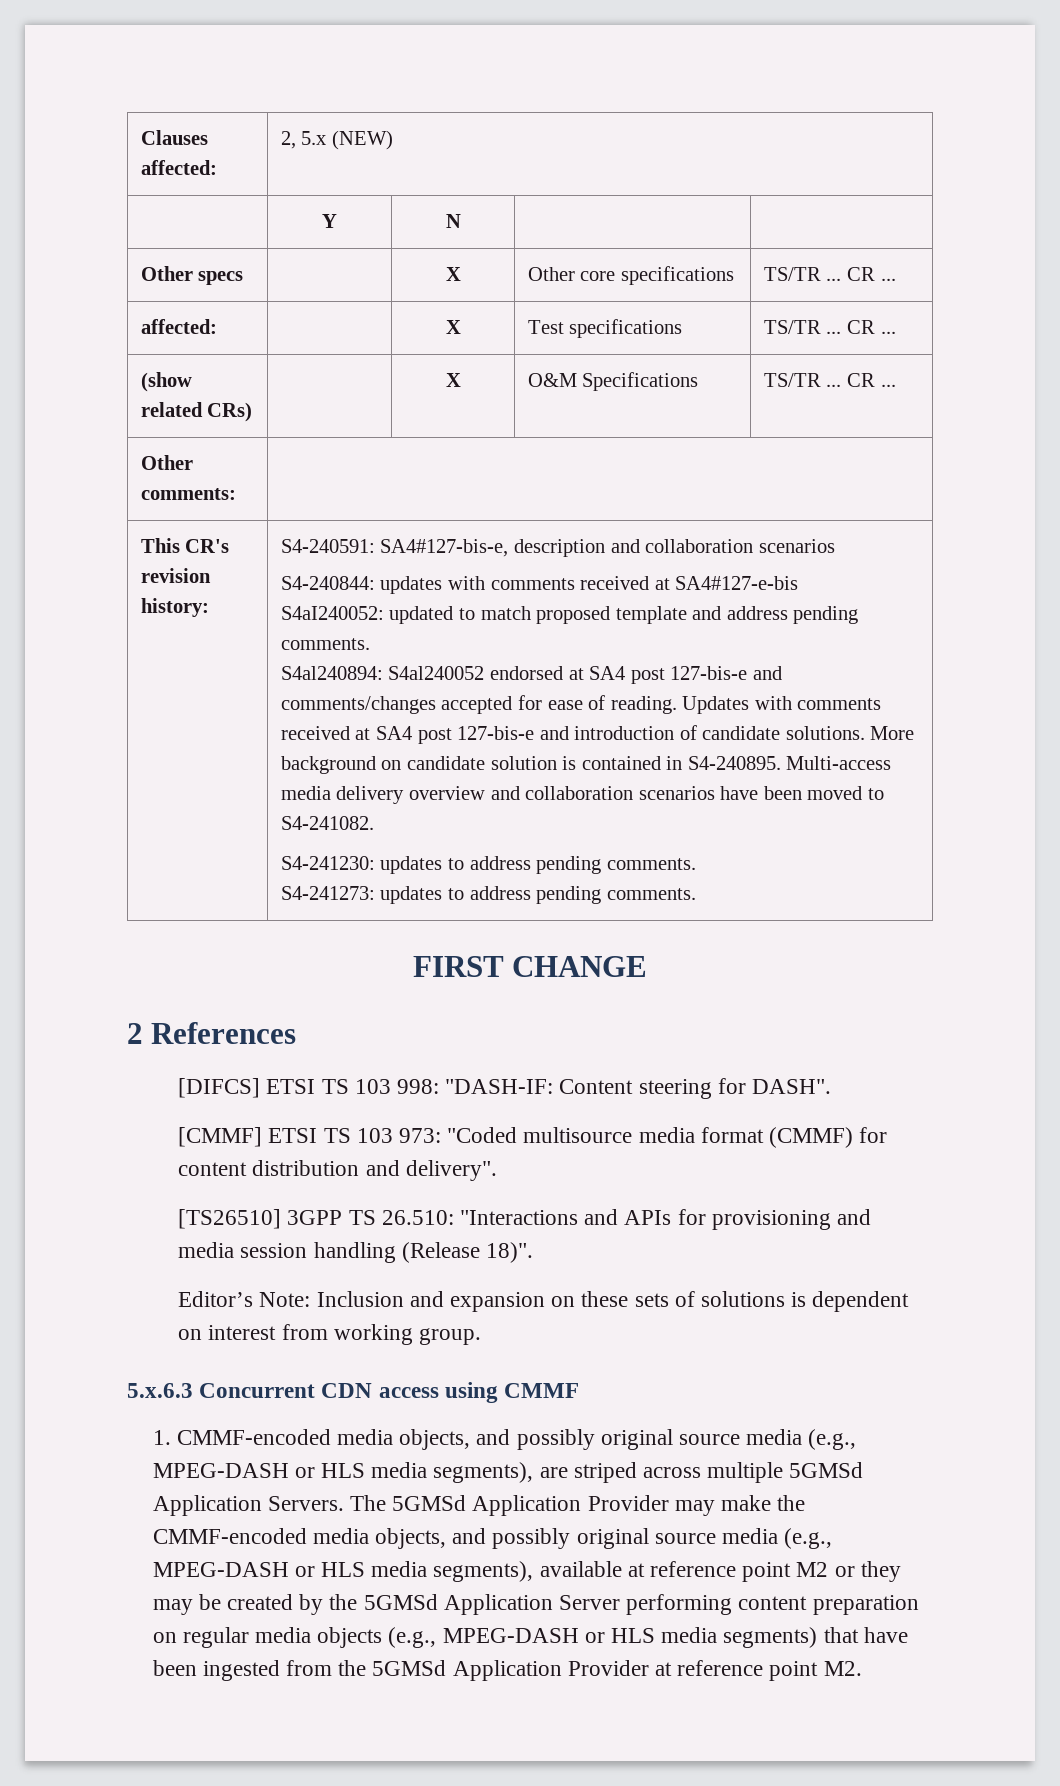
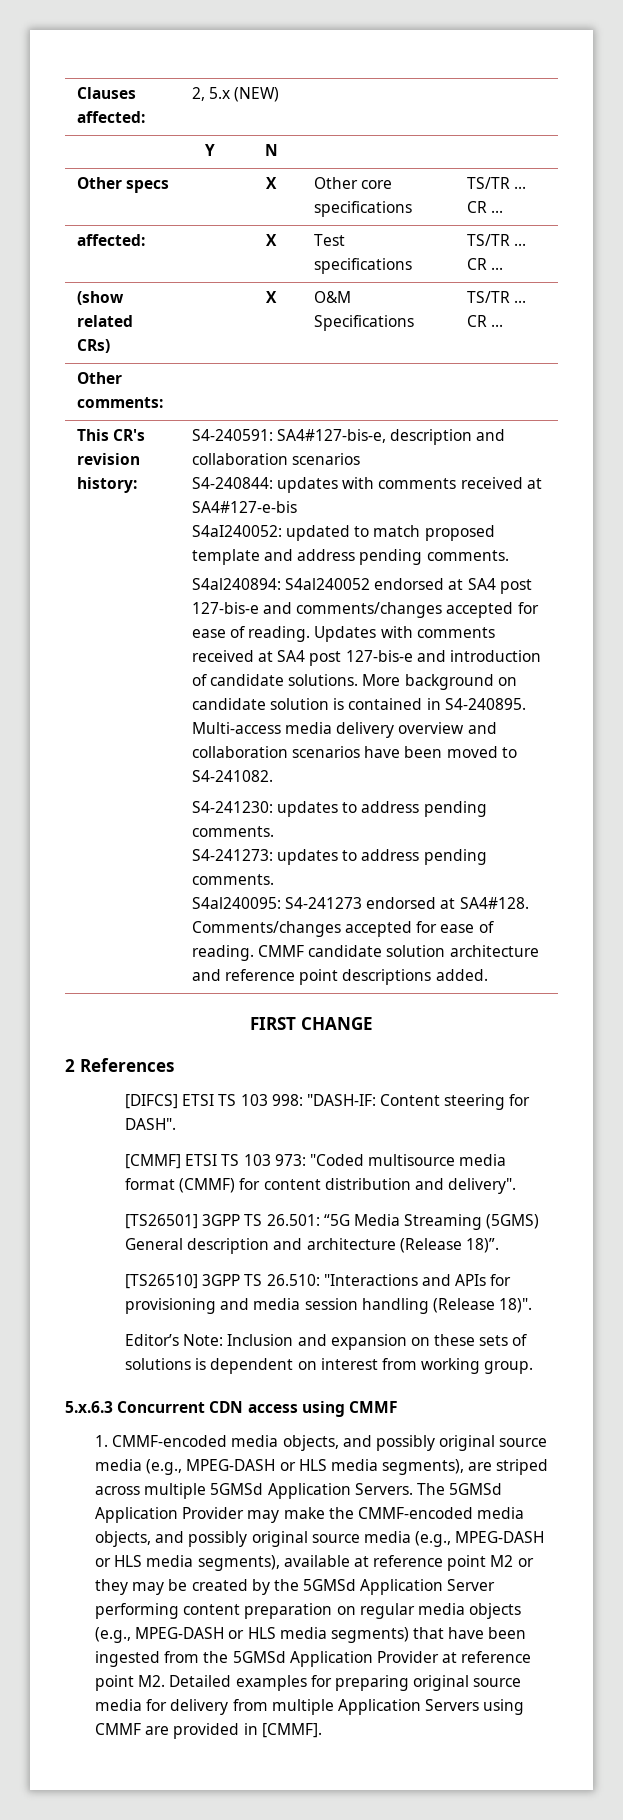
+ S4al240095: S4-241273 endorsed at SA4#128. Comments/changes accepted for ease of reading. CMMF candidate solution architecture and reference point descriptions added.
+ [TS26501] 3GPP TS 26.501: “5G Media Streaming (5GMS) General description and architecture (Release 18)”.
- The 5GMSd Application Provider may make the CMMF-encoded media objects, and possibly original source media (e.g., MPEG-DASH or HLS media segments), available at reference point M2 or they may be created by the 5GMSd Application Server performing content preparation on regular media objects (e.g., MPEG-DASH or HLS media segments) that have been ingested from the 5GMSd Application Provider at reference point M2.
+ The 5GMSd Application Provider may make the CMMF-encoded media objects, and possibly original source media (e.g., MPEG-DASH or HLS media segments), available at reference point M2 or they may be created by the 5GMSd Application Server performing content preparation on regular media objects (e.g., MPEG-DASH or HLS media segments) that have been ingested from the 5GMSd Application Provider at reference point M2. Detailed examples for preparing original source media for delivery from multiple Application Servers using CMMF are provided in [CMMF].

